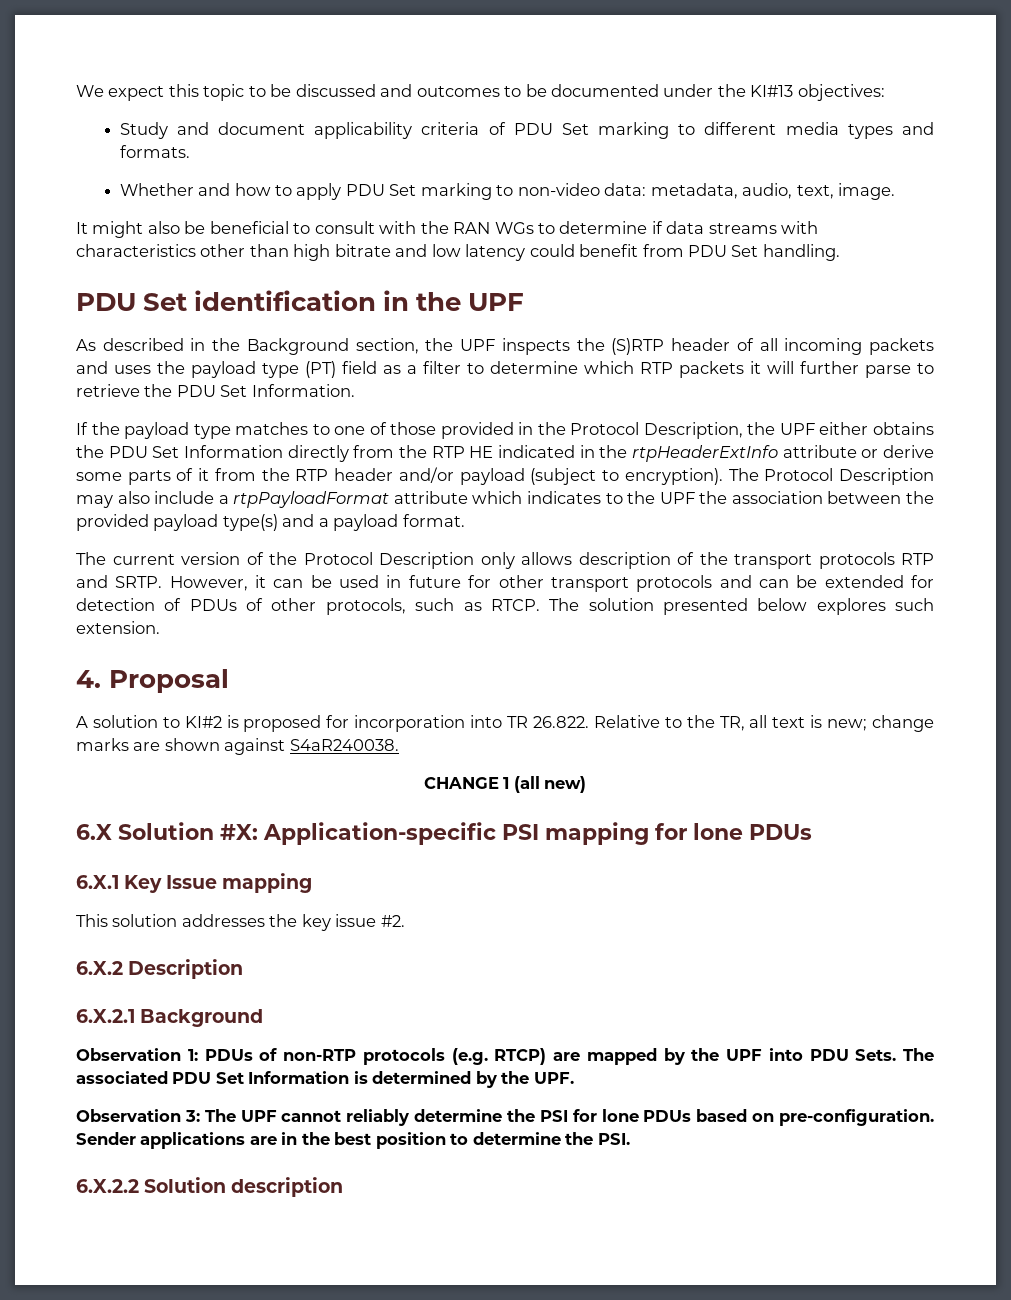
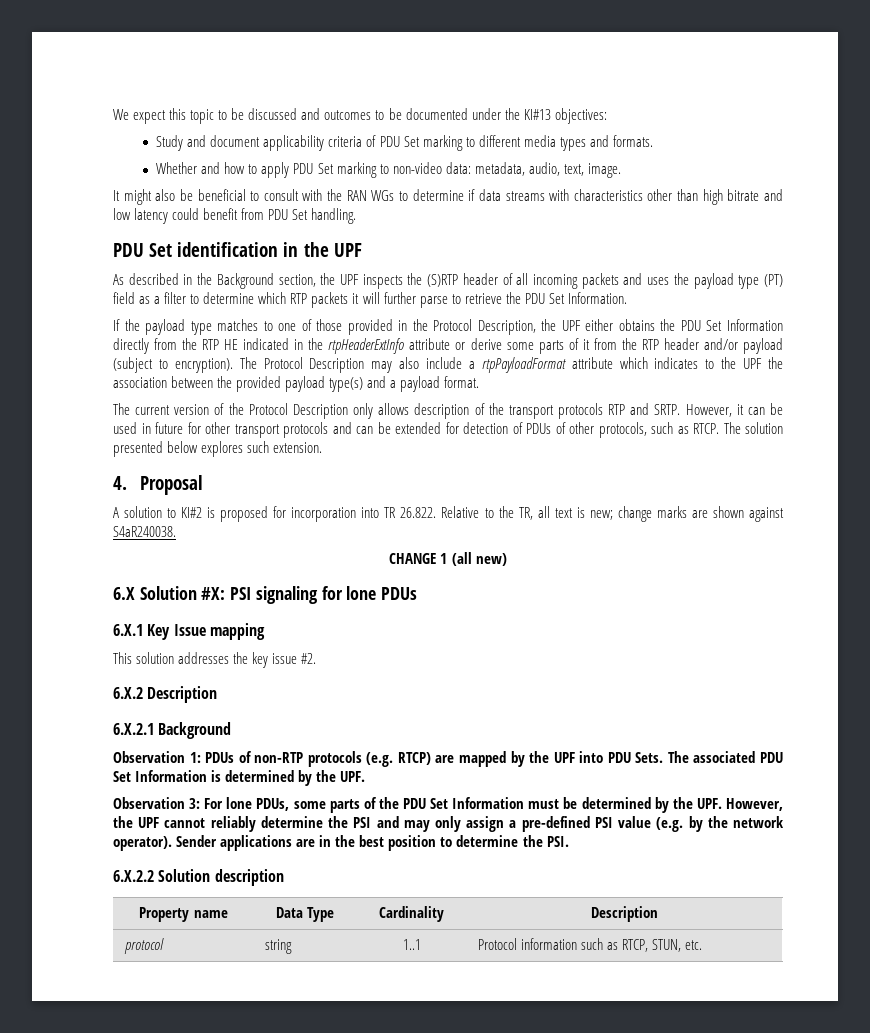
- 6.X Solution #X: Application-specific PSI mapping for lone PDUs
+ 6.X Solution #X: PSI signaling for lone PDUs
- Observation 3: The UPF cannot reliably determine the PSI for lone PDUs based on pre-configuration.
+ Observation 3: For lone PDUs, some parts of the PDU Set Information must be determined by the UPF. However, the UPF cannot reliably determine the PSI and may only assign a pre-defined PSI value (e.g. by the network operator).
+ Property name | Data Type | Cardinality | Description
+ protocol | string | 1..1 | Protocol information such as RTCP, STUN, etc.

